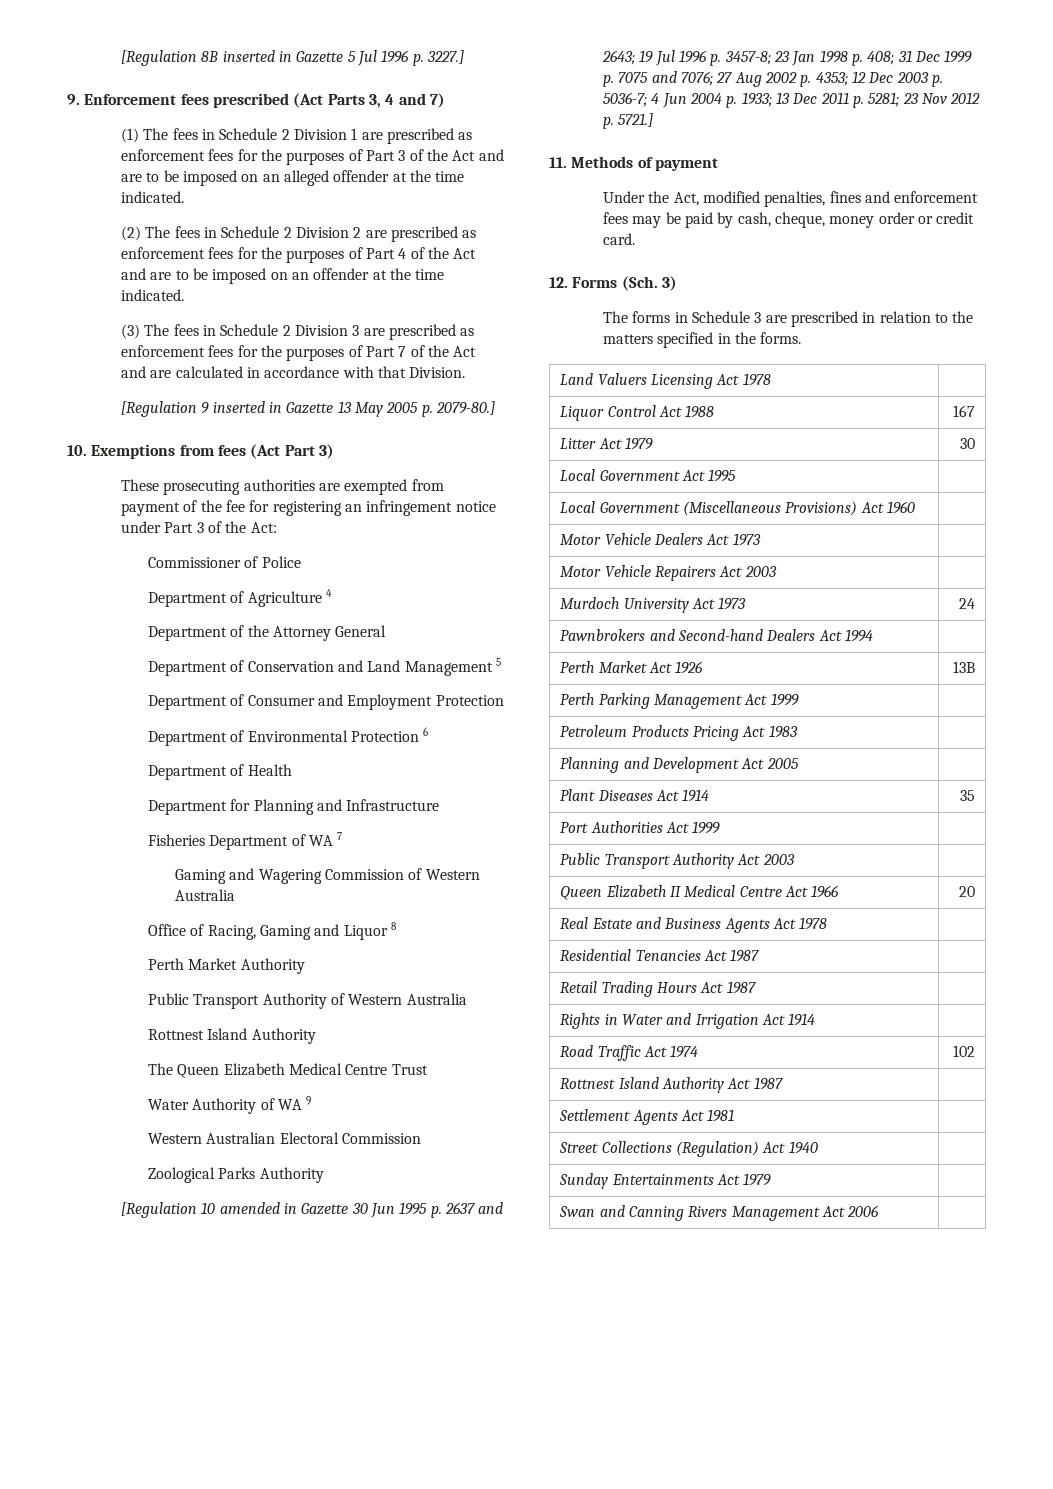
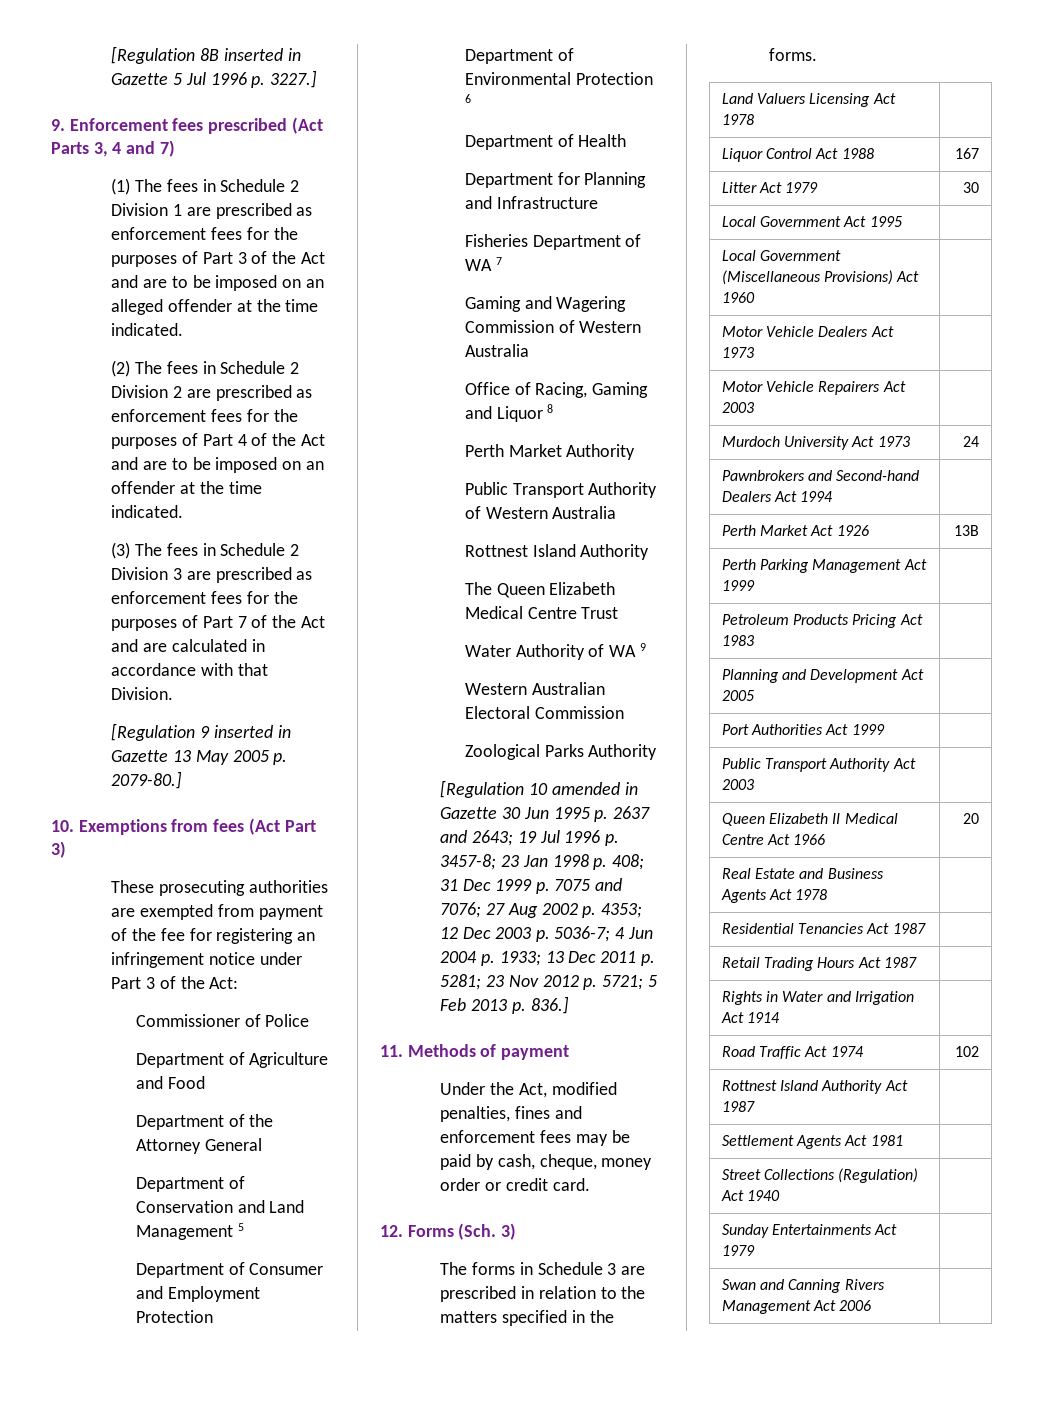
- Department of Agriculture 4
+ Department of Agriculture and Food
- [Regulation 10 amended in Gazette 30 Jun 1995 p. 2637 and 2643; 19 Jul 1996 p. 3457-8; 23 Jan 1998 p. 408; 31 Dec 1999 p. 7075 and 7076; 27 Aug 2002 p. 4353; 12 Dec 2003 p. 5036-7; 4 Jun 2004 p. 1933; 13 Dec 2011 p. 5281; 23 Nov 2012 p. 5721.]
+ [Regulation 10 amended in Gazette 30 Jun 1995 p. 2637 and 2643; 19 Jul 1996 p. 3457-8; 23 Jan 1998 p. 408; 31 Dec 1999 p. 7075 and 7076; 27 Aug 2002 p. 4353; 12 Dec 2003 p. 5036-7; 4 Jun 2004 p. 1933; 13 Dec 2011 p. 5281; 23 Nov 2012 p. 5721; 5 Feb 2013 p. 836.]
- Plant Diseases Act 1914 | 35

